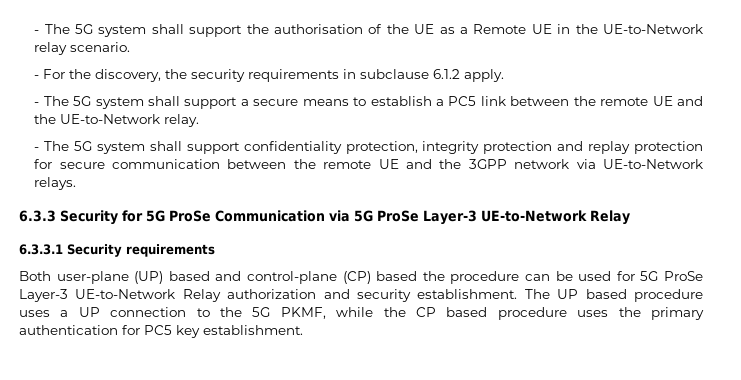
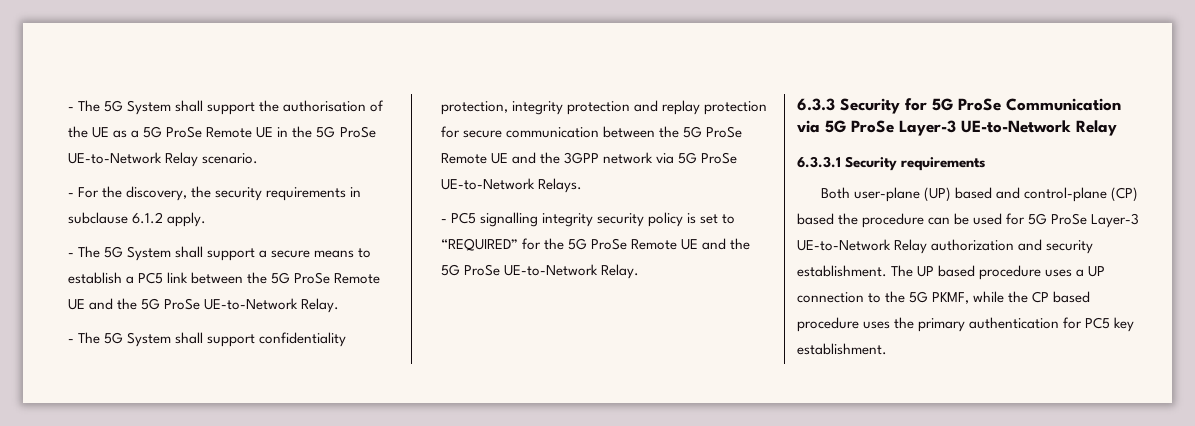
- - The 5G system shall support the authorisation of the UE as a Remote UE in the UE-to-Network relay scenario.
+ - The 5G System shall support the authorisation of the UE as a 5G ProSe Remote UE in the 5G ProSe UE-to-Network Relay scenario.
- - The 5G system shall support a secure means to establish a PC5 link between the remote UE and the UE-to-Network relay.
- - The 5G system shall support confidentiality protection, integrity protection and replay protection for secure communication between the remote UE and the 3GPP network via UE-to-Network relays.
+ - The 5G System shall support a secure means to establish a PC5 link between the 5G ProSe Remote UE and the 5G ProSe UE-to-Network Relay.
+ - The 5G System shall support confidentiality protection, integrity protection and replay protection for secure communication between the 5G ProSe Remote UE and the 3GPP network via 5G ProSe UE-to-Network Relays.
+ - PC5 signalling integrity security policy is set to “REQUIRED” for the 5G ProSe Remote UE and the 5G ProSe UE-to-Network Relay.

